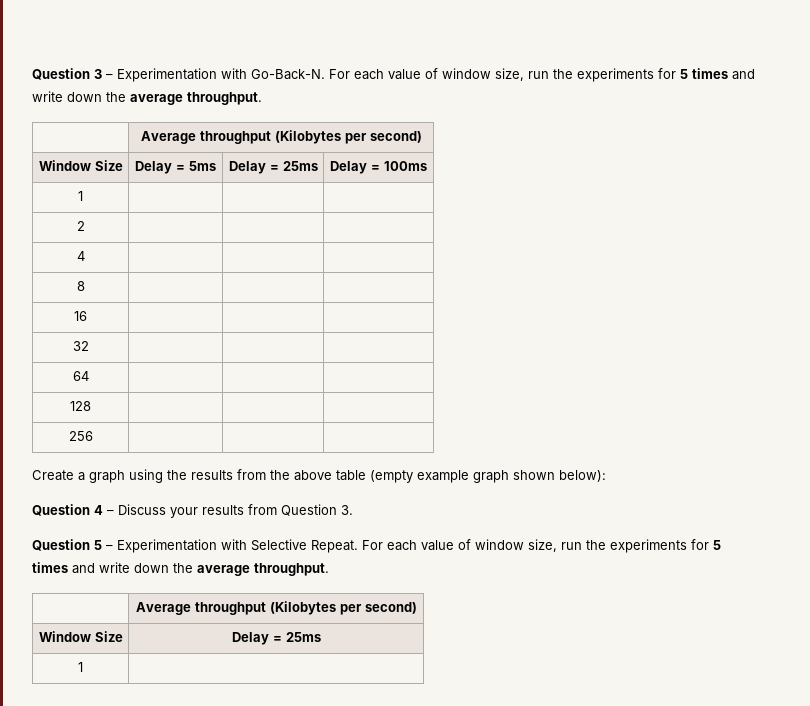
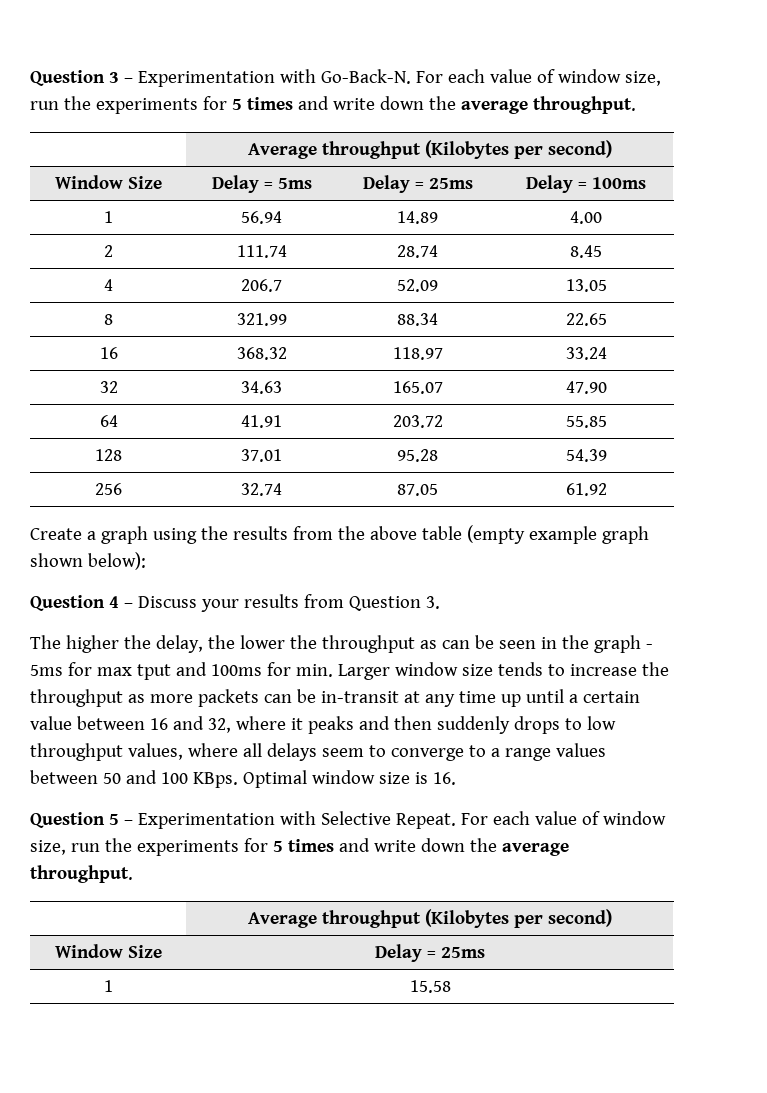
- 1 | | |
- 2 | | |
- 4 | | |
- 8 | | |
- 16 | | |
- 32 | | |
- 64 | | |
- 128 | | |
- 256 | | |
+ 1 | 56.94 | 14.89 | 4.00
+ 2 | 111.74 | 28.74 | 8.45
+ 4 | 206.7 | 52.09 | 13.05
+ 8 | 321.99 | 88.34 | 22.65
+ 16 | 368.32 | 118.97 | 33.24
+ 32 | 34.63 | 165.07 | 47.90
+ 64 | 41.91 | 203.72 | 55.85
+ 128 | 37.01 | 95.28 | 54.39
+ 256 | 32.74 | 87.05 | 61.92
+ The higher the delay, the lower the throughput as can be seen in the graph - 5ms for max tput and 100ms for min. Larger window size tends to increase the throughput as more packets can be in-transit at any time up until a certain value between 16 and 32, where it peaks and then suddenly drops to low throughput values, where all delays seem to converge to a range values between 50 and 100 KBps. Optimal window size is 16.
  Window Size | Delay = 25ms
- 1 |
+ 1 | 15.58

